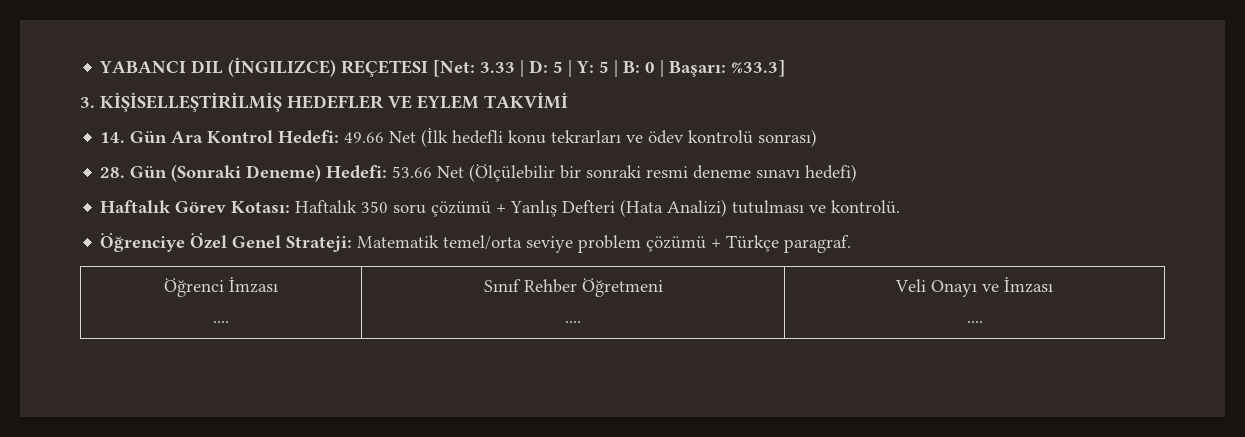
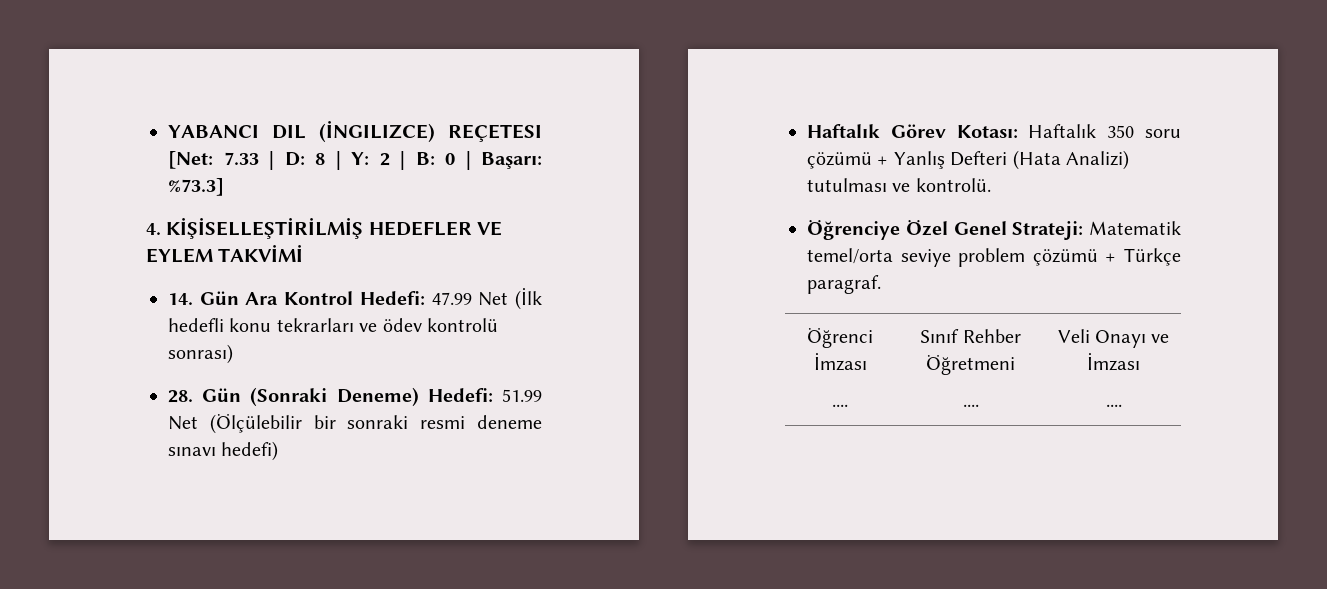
- YABANCI DIL (İNGILIZCE) REÇETESI [Net: 3.33 | D: 5 | Y: 5 | B: 0 | Başarı: %33.3]
- 3. KİŞİSELLEŞTİRİLMİŞ HEDEFLER VE EYLEM TAKVİMİ
+ YABANCI DIL (İNGILIZCE) REÇETESI [Net: 7.33 | D: 8 | Y: 2 | B: 0 | Başarı: %73.3]
+ 4. KİŞİSELLEŞTİRİLMİŞ HEDEFLER VE EYLEM TAKVİMİ
- 14. Gün Ara Kontrol Hedefi: 49.66 Net (İlk hedefli konu tekrarları ve ödev kontrolü sonrası)
+ 14. Gün Ara Kontrol Hedefi: 47.99 Net (İlk hedefli konu tekrarları ve ödev kontrolü sonrası)
- 28. Gün (Sonraki Deneme) Hedefi: 53.66 Net (Ölçülebilir bir sonraki resmi deneme sınavı hedefi)
+ 28. Gün (Sonraki Deneme) Hedefi: 51.99 Net (Ölçülebilir bir sonraki resmi deneme sınavı hedefi)

